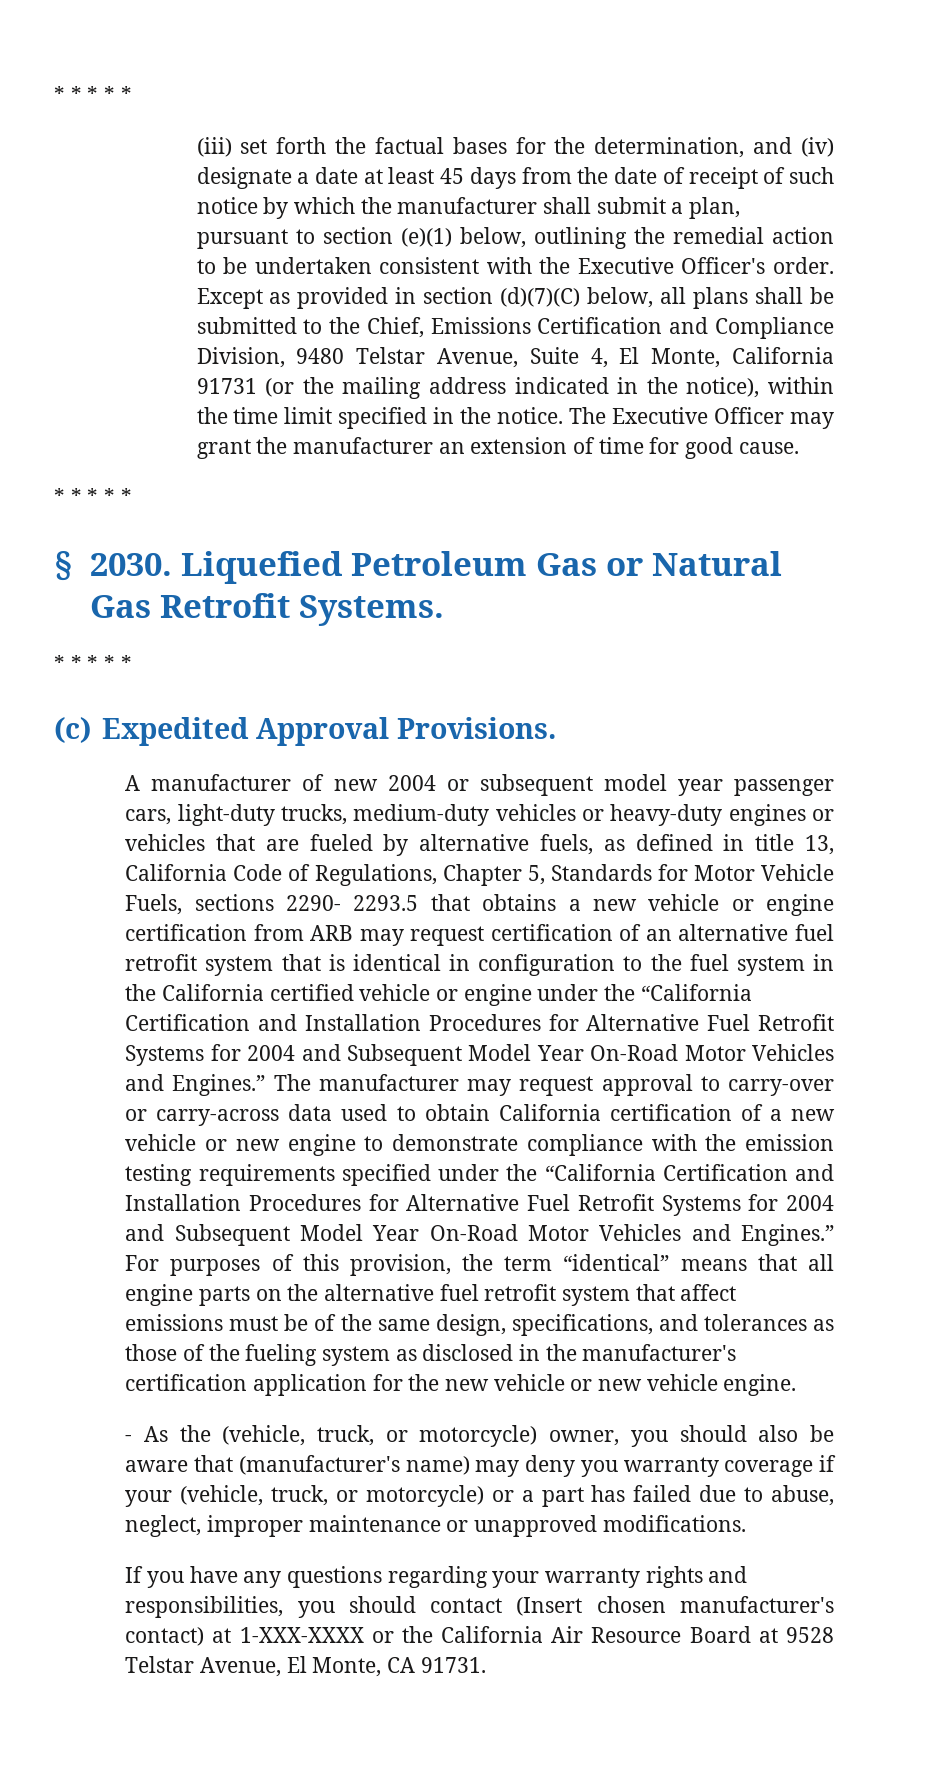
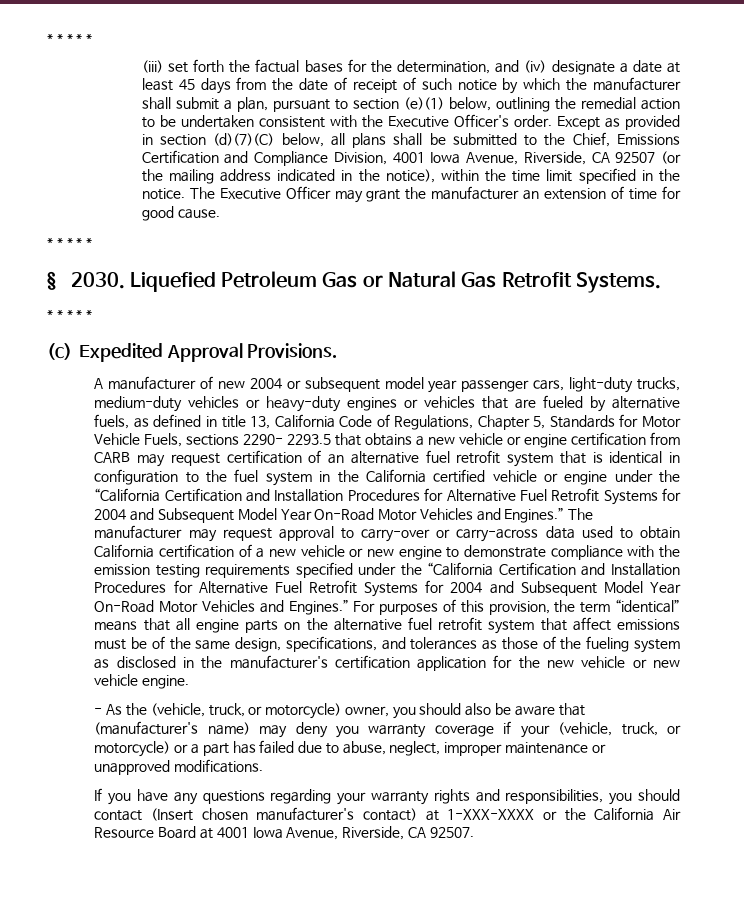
- Except as provided in section (d)(7)(C) below, all plans shall be submitted to the Chief, Emissions Certification and Compliance Division, 9480 Telstar Avenue, Suite 4, El Monte, California 91731 (or the mailing address indicated in the notice), within the time limit specified in the notice.
+ Except as provided in section (d)(7)(C) below, all plans shall be submitted to the Chief, Emissions Certification and Compliance Division, 4001 Iowa Avenue, Riverside, CA 92507 (or the mailing address indicated in the notice), within the time limit specified in the notice.
- A manufacturer of new 2004 or subsequent model year passenger cars, light-duty trucks, medium-duty vehicles or heavy-duty engines or vehicles that are fueled by alternative fuels, as defined in title 13, California Code of Regulations, Chapter 5, Standards for Motor Vehicle Fuels, sections 2290- 2293.5 that obtains a new vehicle or engine certification from ARB may request certification of an alternative fuel retrofit system that is identical in configuration to the fuel system in the California certified vehicle or engine under the “California Certification and Installation Procedures for Alternative Fuel Retrofit Systems for 2004 and Subsequent Model Year On-Road Motor Vehicles and Engines.”
+ A manufacturer of new 2004 or subsequent model year passenger cars, light-duty trucks, medium-duty vehicles or heavy-duty engines or vehicles that are fueled by alternative fuels, as defined in title 13, California Code of Regulations, Chapter 5, Standards for Motor Vehicle Fuels, sections 2290- 2293.5 that obtains a new vehicle or engine certification from CARB may request certification of an alternative fuel retrofit system that is identical in configuration to the fuel system in the California certified vehicle or engine under the “California Certification and Installation Procedures for Alternative Fuel Retrofit Systems for 2004 and Subsequent Model Year On-Road Motor Vehicles and Engines.”
- If you have any questions regarding your warranty rights and responsibilities, you should contact (Insert chosen manufacturer's contact) at 1-XXX-XXXX or the California Air Resource Board at 9528 Telstar Avenue, El Monte, CA 91731.
+ If you have any questions regarding your warranty rights and responsibilities, you should contact (Insert chosen manufacturer's contact) at 1-XXX-XXXX or the California Air Resource Board at 4001 Iowa Avenue, Riverside, CA 92507.

